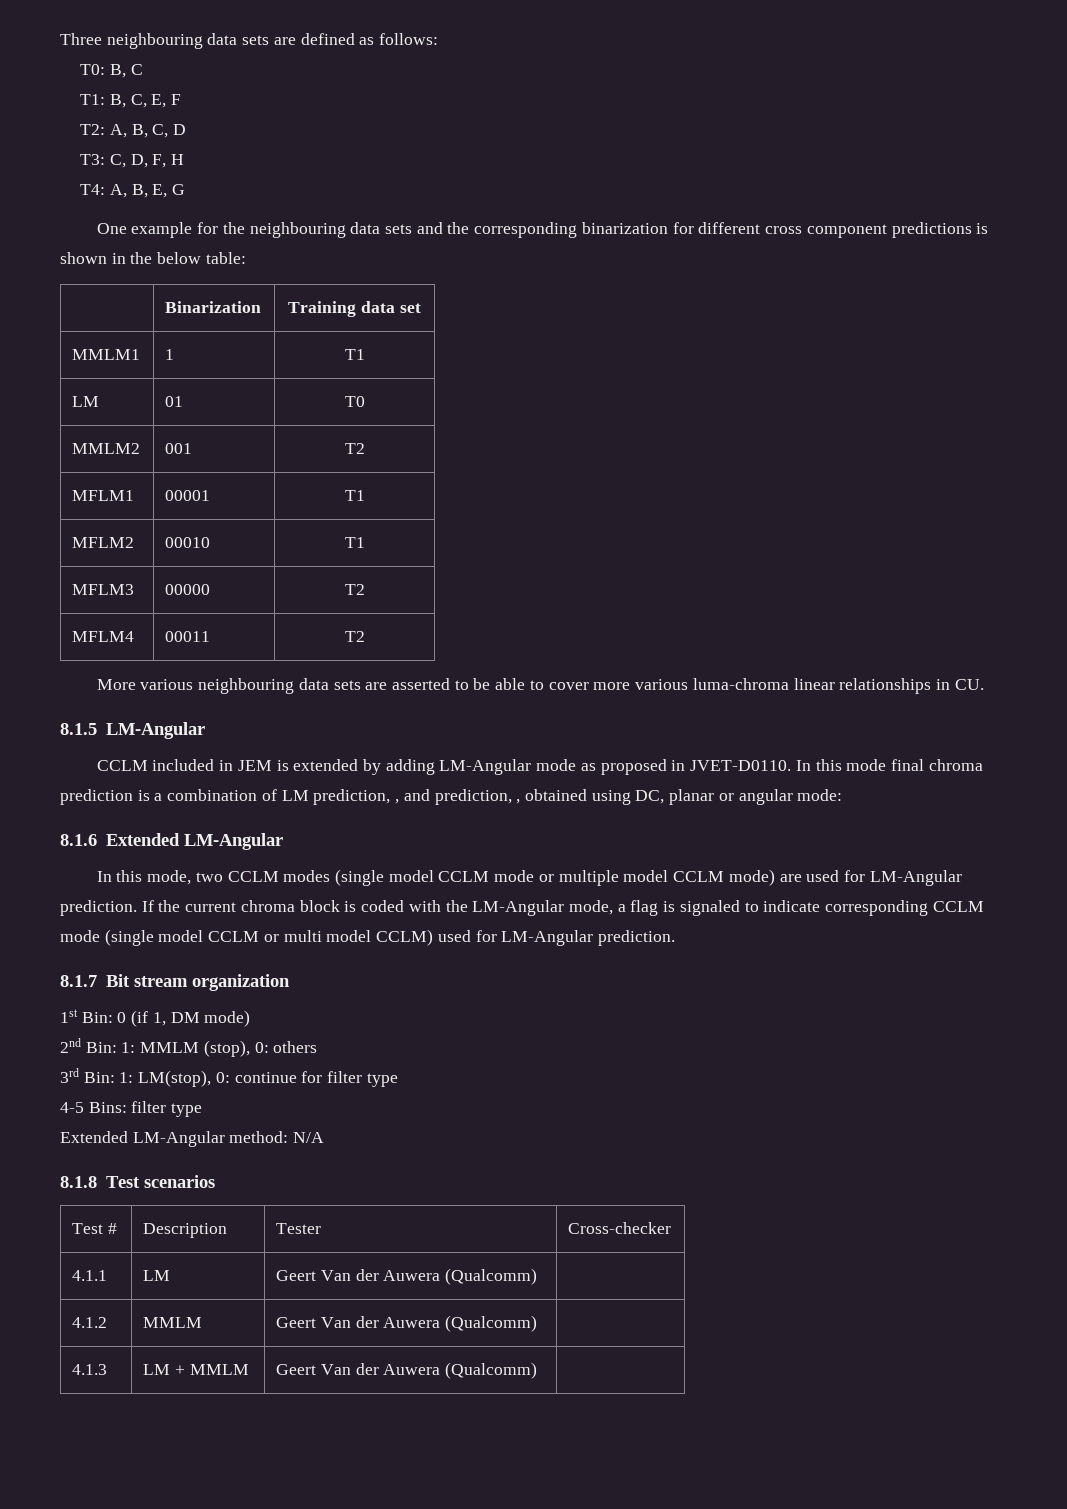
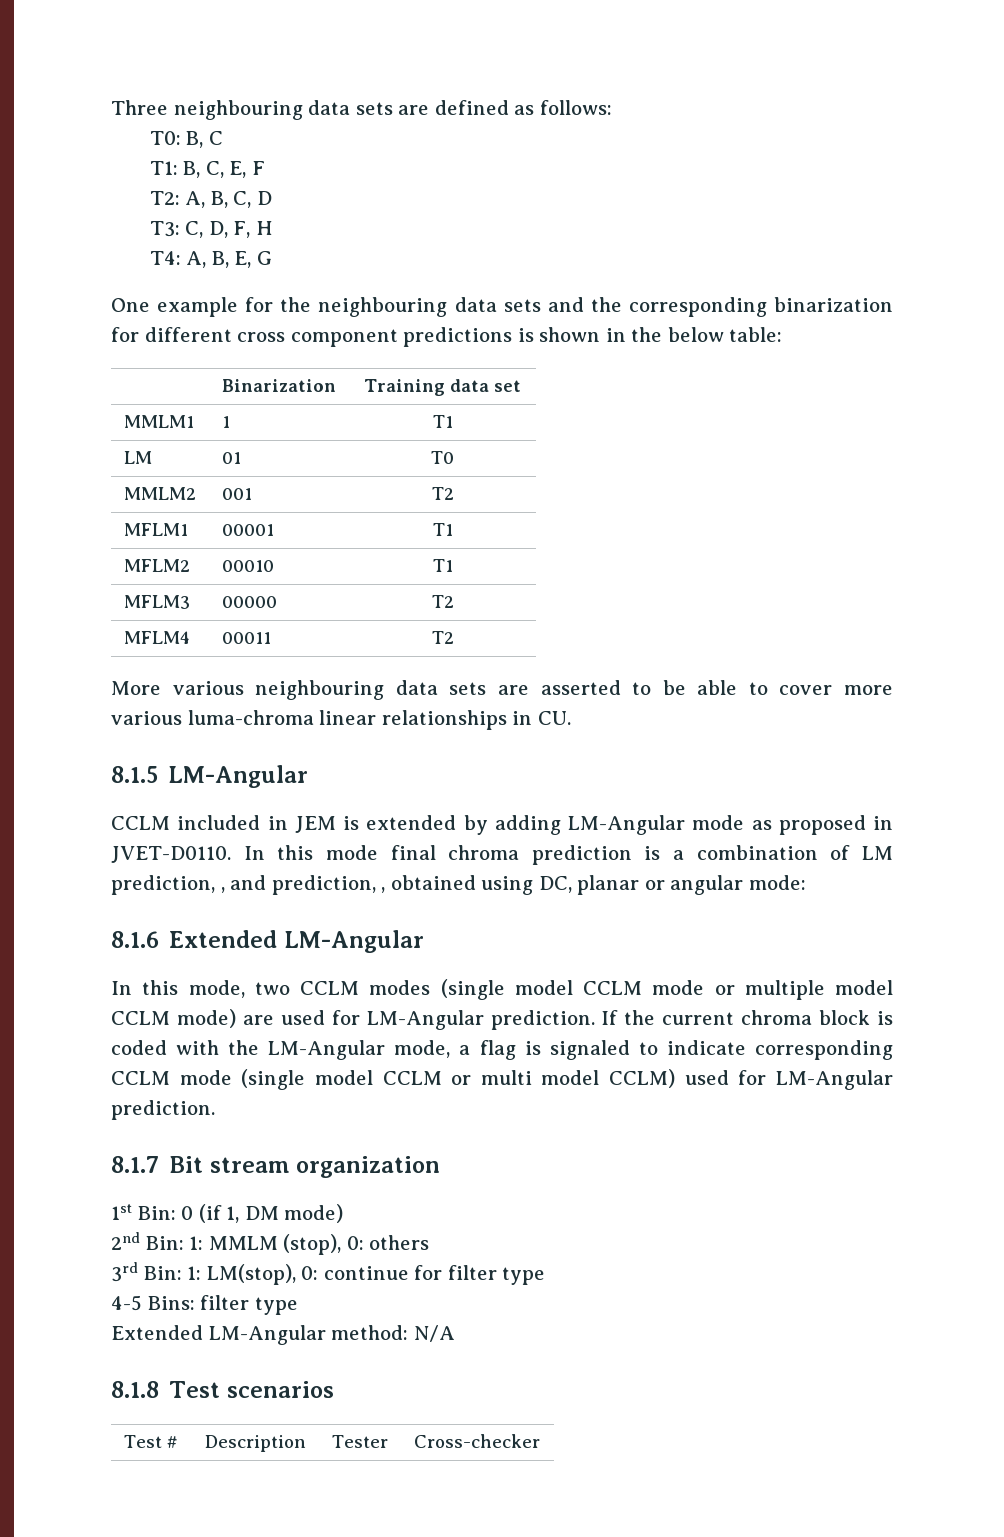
- 4.1.1 | LM | Geert Van der Auwera (Qualcomm) |
- 4.1.2 | MMLM | Geert Van der Auwera (Qualcomm) |
- 4.1.3 | LM + MMLM | Geert Van der Auwera (Qualcomm) |

